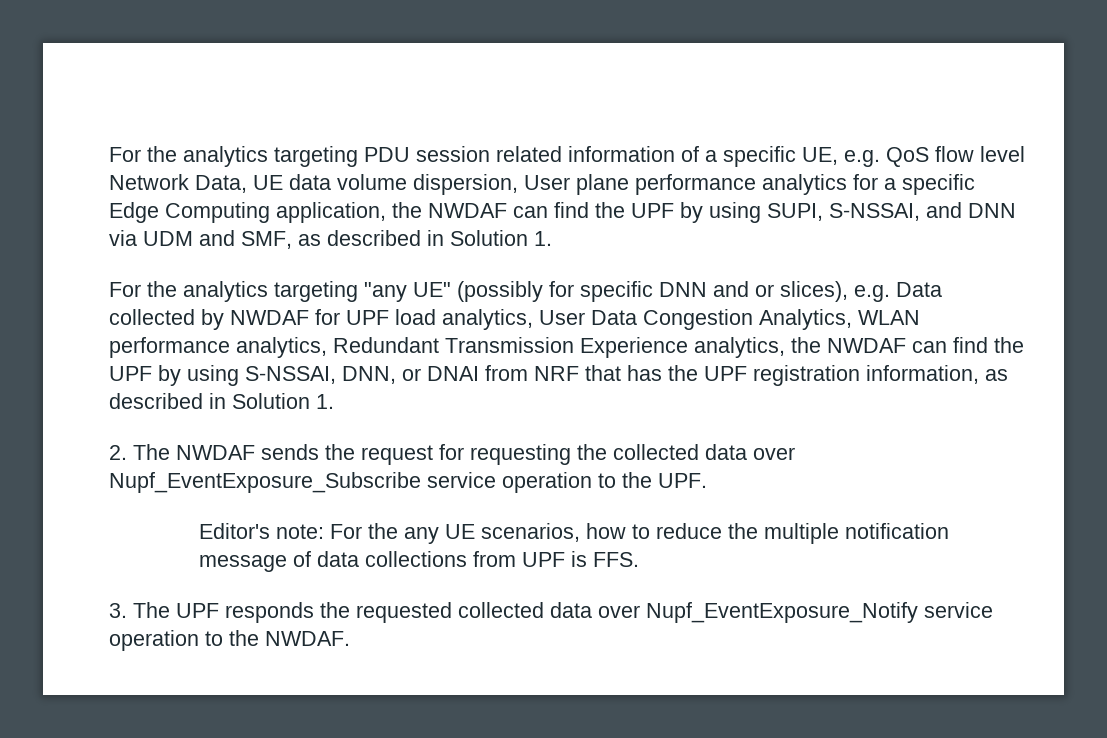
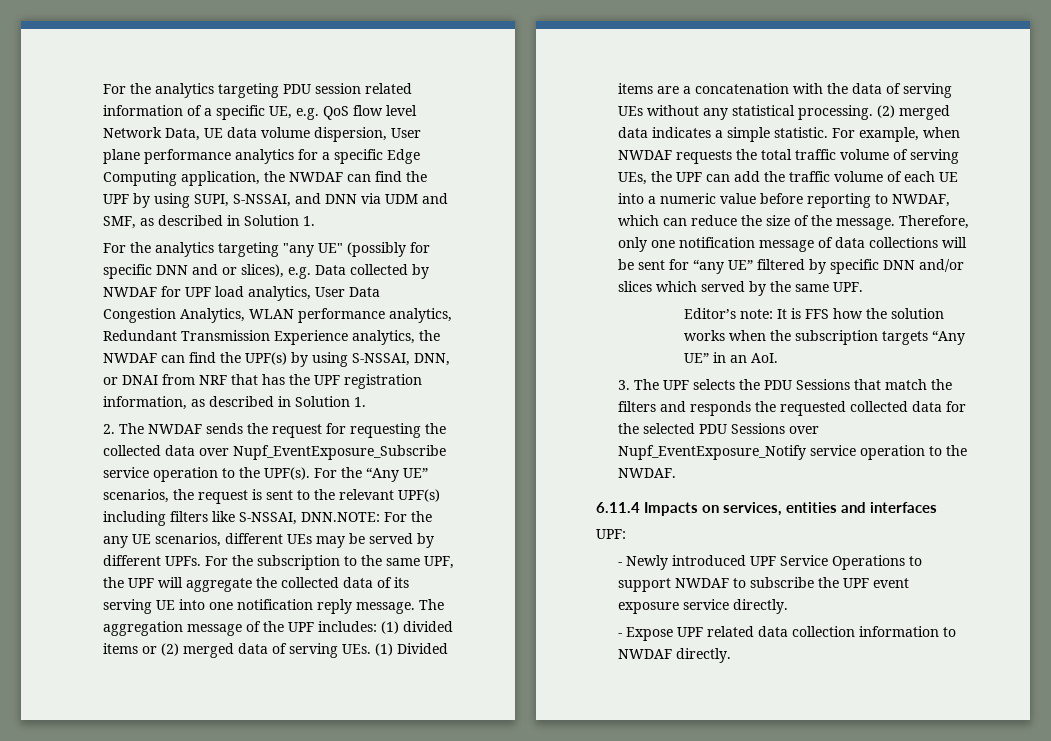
- For the analytics targeting "any UE" (possibly for specific DNN and or slices), e.g. Data collected by NWDAF for UPF load analytics, User Data Congestion Analytics, WLAN performance analytics, Redundant Transmission Experience analytics, the NWDAF can find the UPF by using S-NSSAI, DNN, or DNAI from NRF that has the UPF registration information, as described in Solution 1.
+ For the analytics targeting "any UE" (possibly for specific DNN and or slices), e.g. Data collected by NWDAF for UPF load analytics, User Data Congestion Analytics, WLAN performance analytics, Redundant Transmission Experience analytics, the NWDAF can find the UPF(s) by using S-NSSAI, DNN, or DNAI from NRF that has the UPF registration information, as described in Solution 1.
- 2. The NWDAF sends the request for requesting the collected data over Nupf_EventExposure_Subscribe service operation to the UPF.
- Editor's note: For the any UE scenarios, how to reduce the multiple notification message of data collections from UPF is FFS.
- 3. The UPF responds the requested collected data over Nupf_EventExposure_Notify service operation to the NWDAF.
+ 2. The NWDAF sends the request for requesting the collected data over Nupf_EventExposure_Subscribe service operation to the UPF(s). For the “Any UE” scenarios, the request is sent to the relevant UPF(s) including filters like S-NSSAI, DNN.NOTE: For the any UE scenarios, different UEs may be served by different UPFs. For the subscription to the same UPF, the UPF will aggregate the collected data of its serving UE into one notification reply message. The aggregation message of the UPF includes: (1) divided items or (2) merged data of serving UEs. (1) Divided items are a concatenation with the data of serving UEs without any statistical processing. (2) merged data indicates a simple statistic. For example, when NWDAF requests the total traffic volume of serving UEs, the UPF can add the traffic volume of each UE into a numeric value before reporting to NWDAF, which can reduce the size of the message. Therefore, only one notification message of data collections will be sent for “any UE” filtered by specific DNN and/or slices which served by the same UPF.
+ Editor’s note: It is FFS how the solution works when the subscription targets “Any UE” in an AoI.
+ 3. The UPF selects the PDU Sessions that match the filters and responds the requested collected data for the selected PDU Sessions over Nupf_EventExposure_Notify service operation to the NWDAF.
+ 6.11.4 Impacts on services, entities and interfaces
+ UPF:
+ - Newly introduced UPF Service Operations to support NWDAF to subscribe the UPF event exposure service directly.
+ - Expose UPF related data collection information to NWDAF directly.

